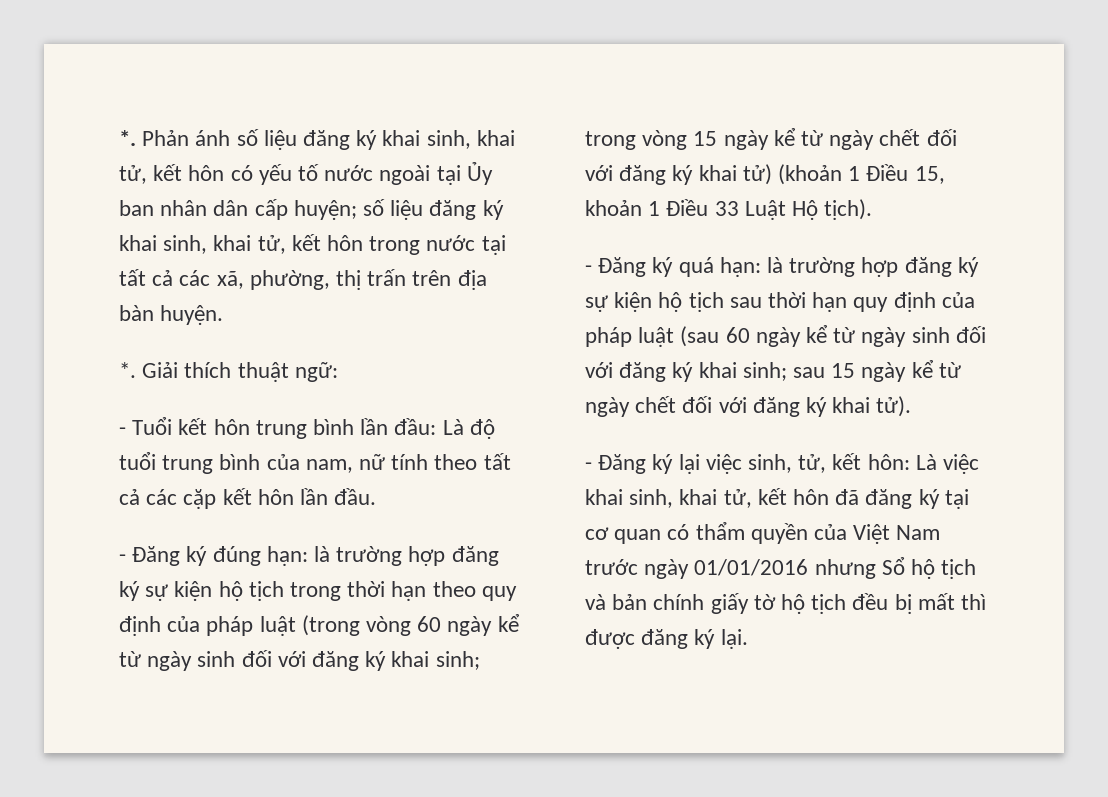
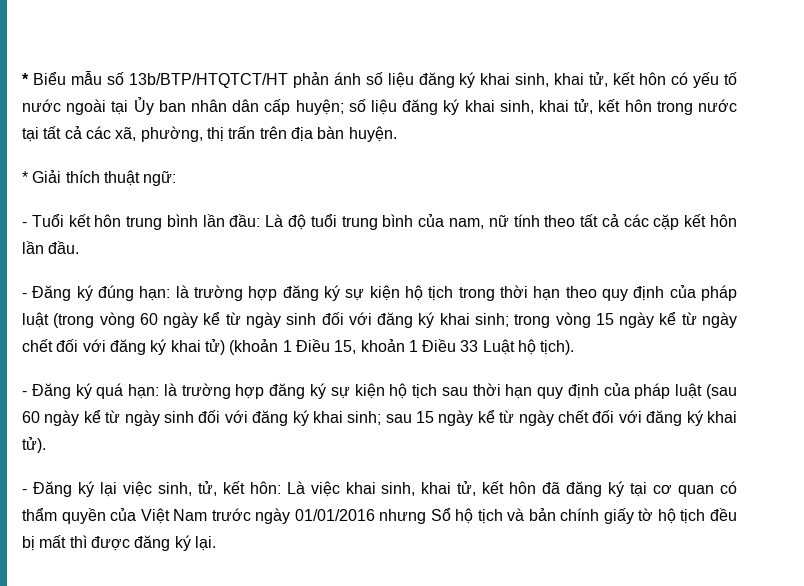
- *. Phản ánh số liệu đăng ký khai sinh, khai tử, kết hôn có yếu tố nước ngoài tại Ủy ban nhân dân cấp huyện; số liệu đăng ký khai sinh, khai tử, kết hôn trong nước tại tất cả các xã, phường, thị trấn trên địa bàn huyện.
+ * Biểu mẫu số 13b/BTP/HTQTCT/HT phản ánh số liệu đăng ký khai sinh, khai tử, kết hôn có yếu tố nước ngoài tại Ủy ban nhân dân cấp huyện; số liệu đăng ký khai sinh, khai tử, kết hôn trong nước tại tất cả các xã, phường, thị trấn trên địa bàn huyện.
- *. Giải thích thuật ngữ:
+ * Giải thích thuật ngữ:
- trong vòng 15 ngày kể từ ngày chết đối với đăng ký khai tử) (khoản 1 Điều 15, khoản 1 Điều 33 Luật Hộ tịch).
+ trong vòng 15 ngày kể từ ngày chết đối với đăng ký khai tử) (khoản 1 Điều 15, khoản 1 Điều 33 Luật hộ tịch).

